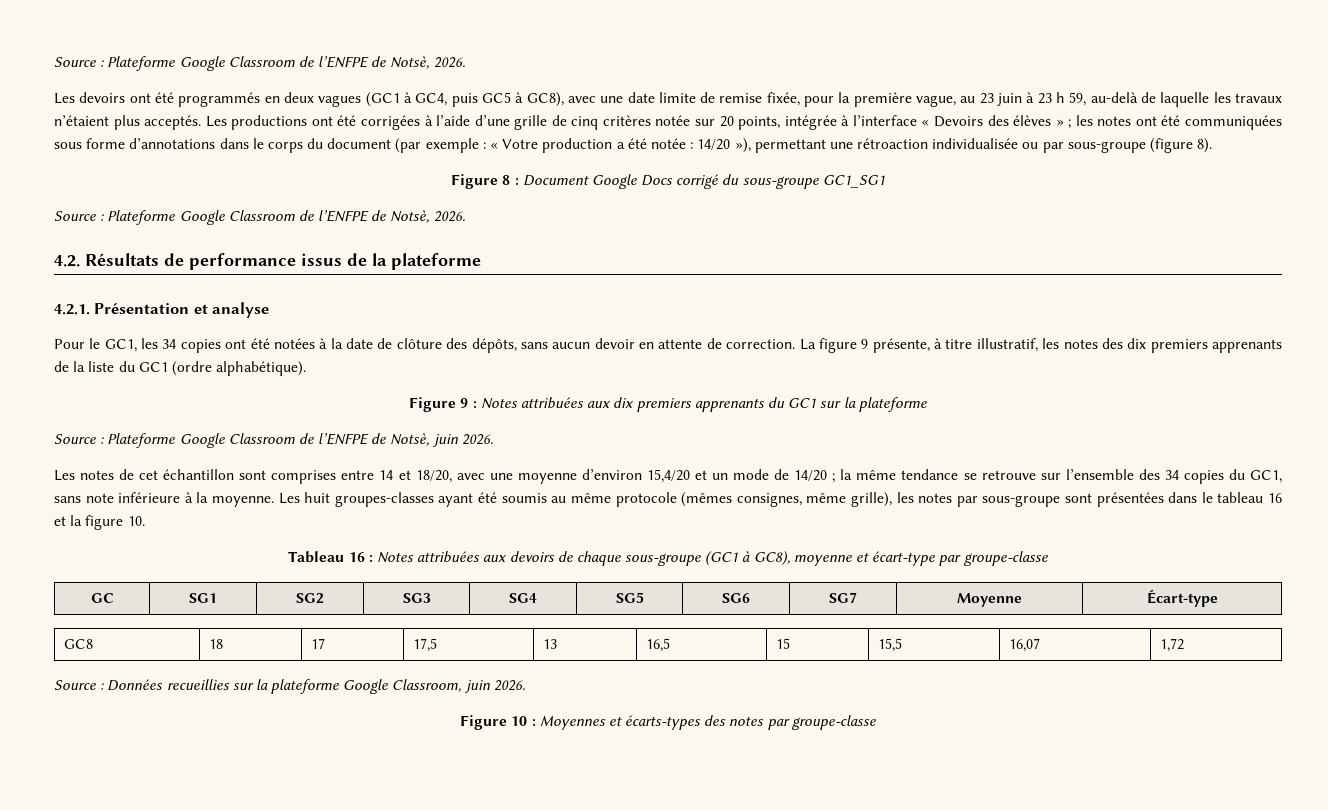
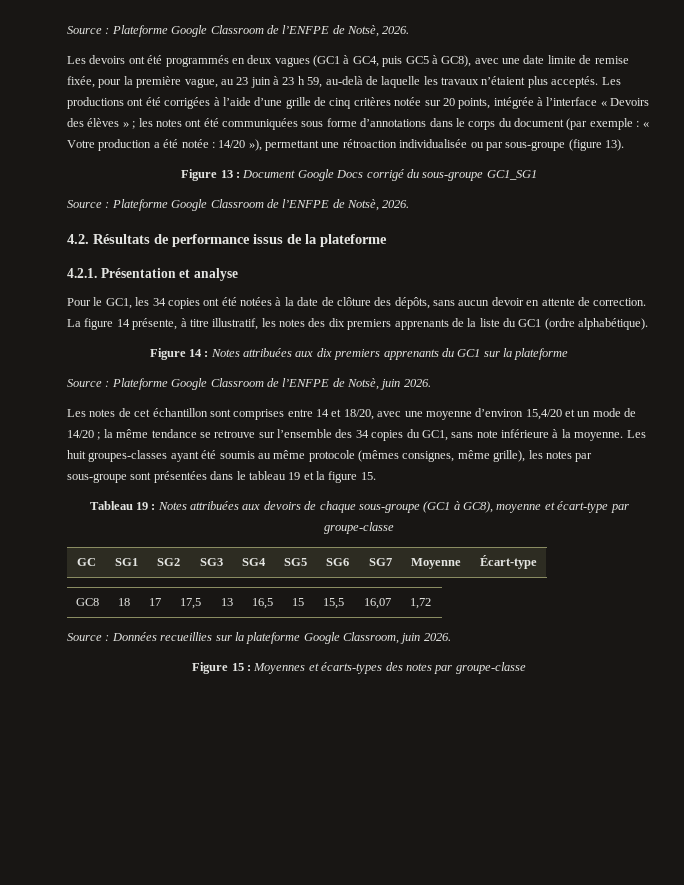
- 14/20 »), permettant une rétroaction individualisée ou par sous-groupe (figure 8).
- Figure 8 :
+ 14/20 »), permettant une rétroaction individualisée ou par sous-groupe (figure 13).
+ Figure 13 :
- La figure 9 présente, à titre illustratif, les notes des dix premiers apprenants de la liste du GC1 (ordre alphabétique).
+ La figure 14 présente, à titre illustratif, les notes des dix premiers apprenants de la liste du GC1 (ordre alphabétique).
- Figure 9 : Notes attribuées aux dix premiers apprenants du GC1 sur la plateforme
+ Figure 14 : Notes attribuées aux dix premiers apprenants du GC1 sur la plateforme
- Les huit groupes-classes ayant été soumis au même protocole (mêmes consignes, même grille), les notes par sous-groupe sont présentées dans le tableau 16 et la figure 10.
+ Les huit groupes-classes ayant été soumis au même protocole (mêmes consignes, même grille), les notes par sous-groupe sont présentées dans le tableau 19 et la figure 15.
- Tableau 16 : Notes attribuées aux devoirs de chaque sous-groupe (GC1 à GC8), moyenne et écart-type par groupe-classe
+ Tableau 19 : Notes attribuées aux devoirs de chaque sous-groupe (GC1 à GC8), moyenne et écart-type par groupe-classe
- Figure 10 : Moyennes et écarts-types des notes par groupe-classe
+ Figure 15 : Moyennes et écarts-types des notes par groupe-classe

